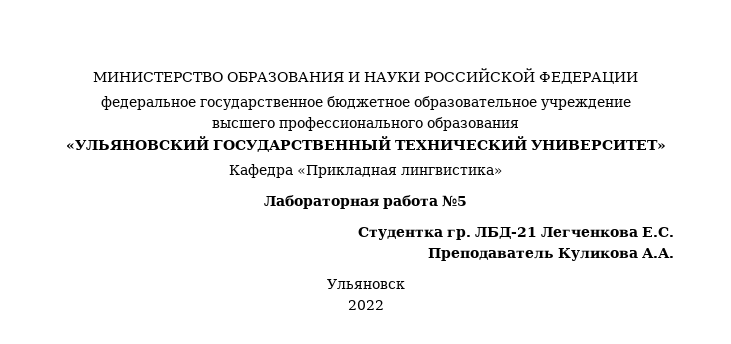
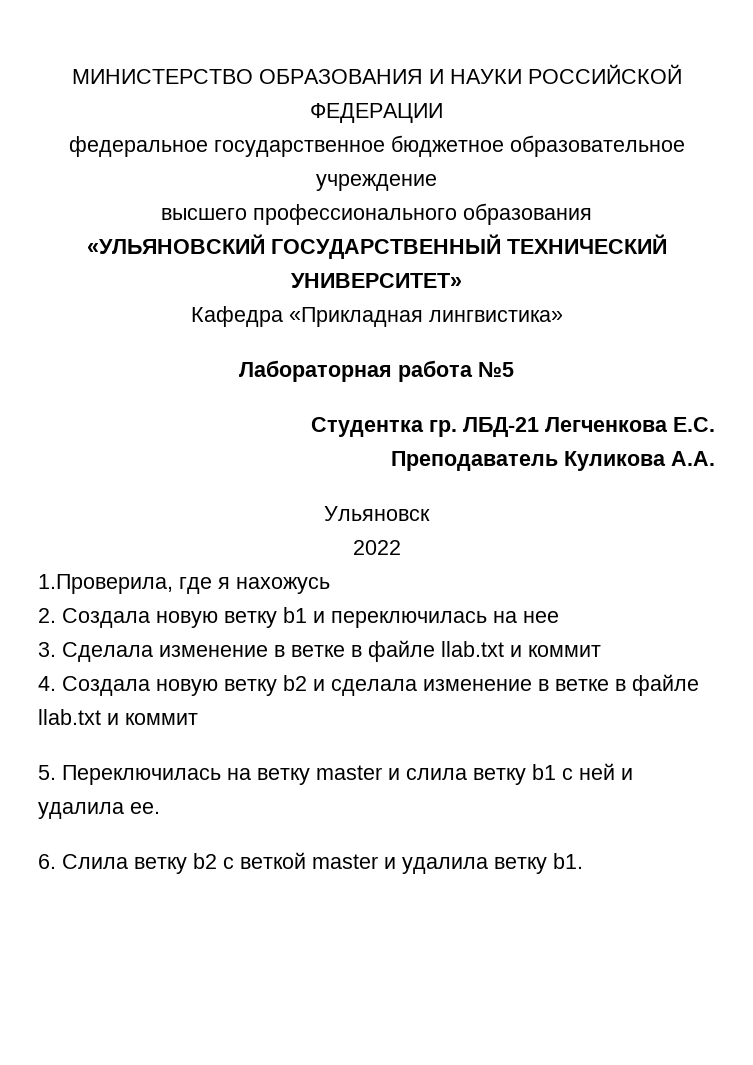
+ 1.Проверила, где я нахожусь
+ 2. Создала новую ветку b1 и переключилась на нее
+ 3. Сделала изменение в ветке в файле llab.txt и коммит
+ 4. Создала новую ветку b2 и сделала изменение в ветке в файле llab.txt и коммит
+ 5. Переключилась на ветку master и слила ветку b1 с ней и удалила ее.
+ 6. Слила ветку b2 с веткой master и удалила ветку b1.

